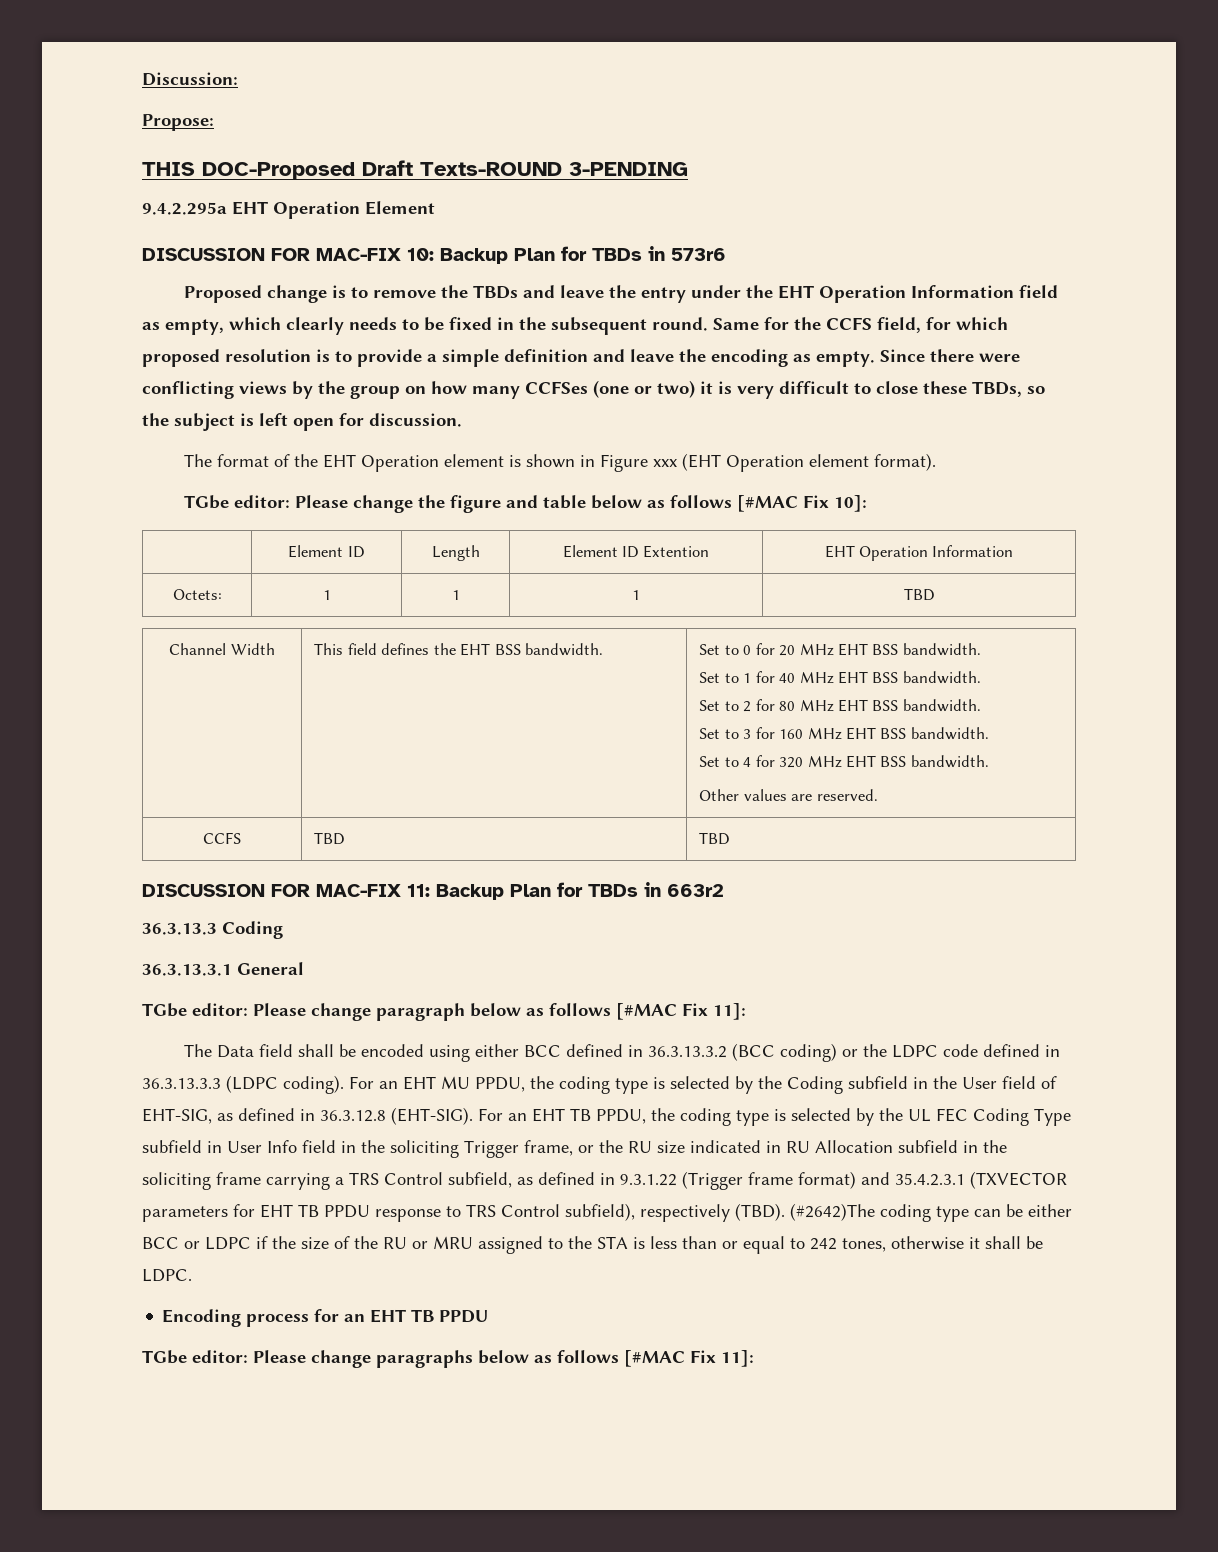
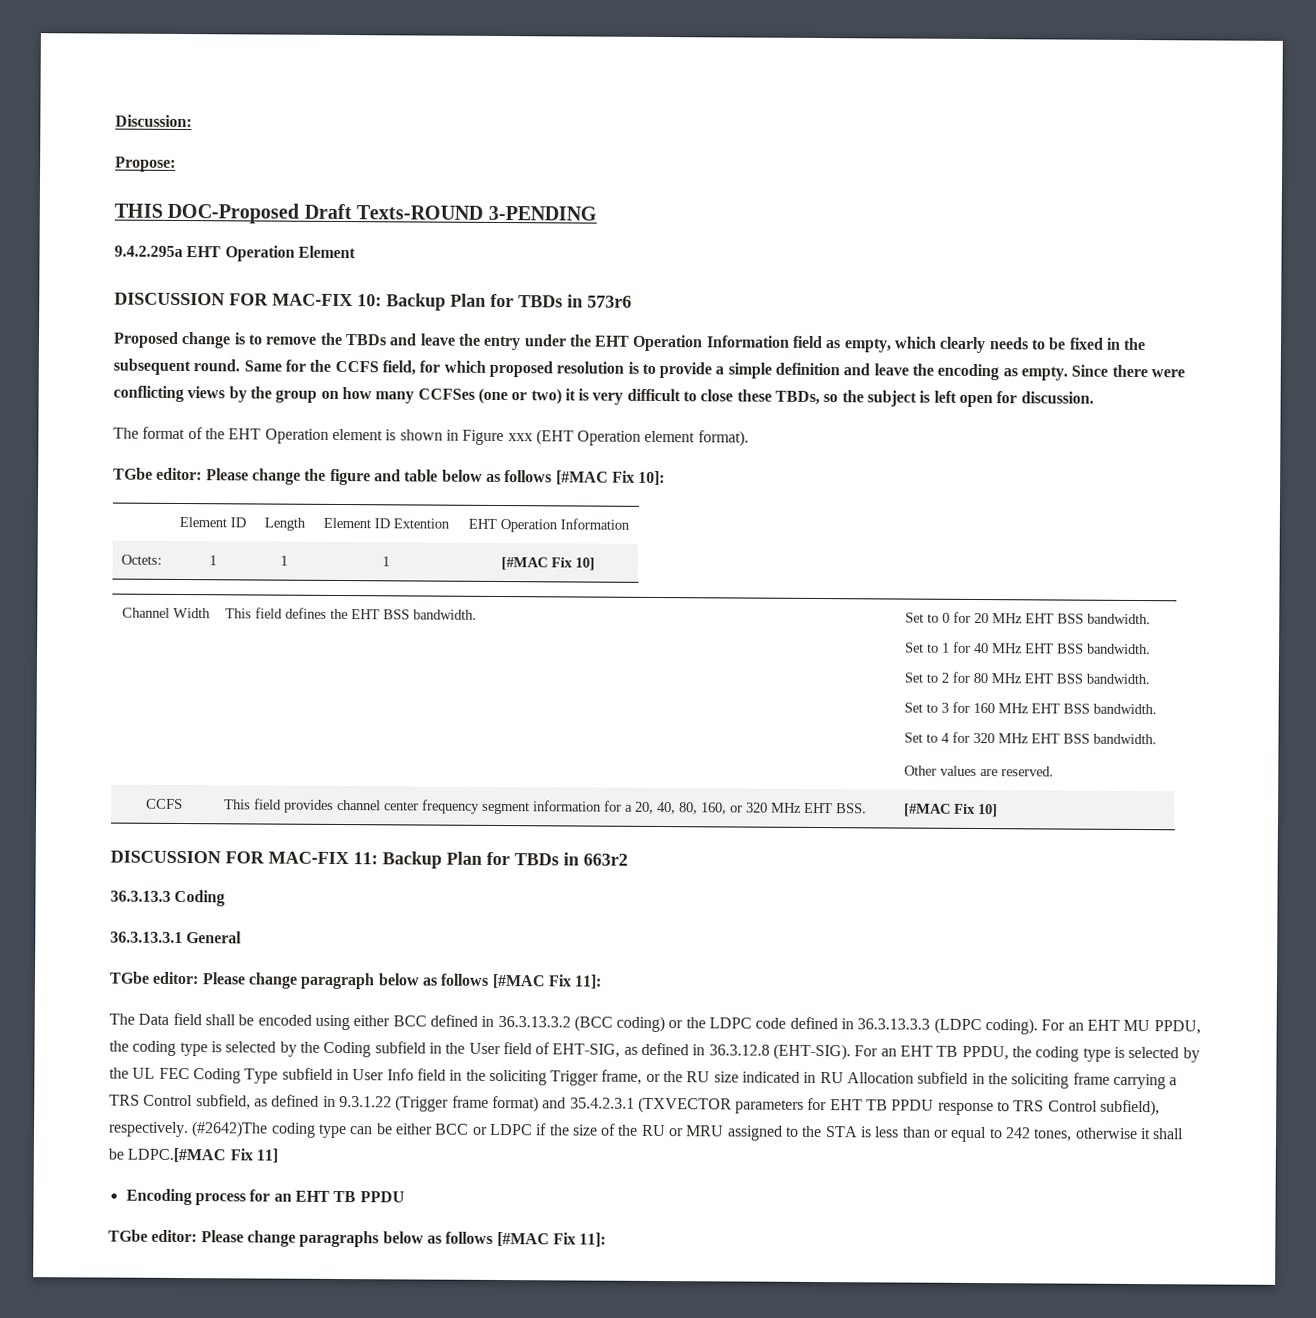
- Octets: | 1 | 1 | 1 | TBD
+ Octets: | 1 | 1 | 1 | [#MAC Fix 10]
- CCFS | TBD | TBD
+ CCFS | This field provides channel center frequency segment information for a 20, 40, 80, 160, or 320 MHz EHT BSS. | [#MAC Fix 10]
- For an EHT TB PPDU, the coding type is selected by the UL FEC Coding Type subfield in User Info field in the soliciting Trigger frame, or the RU size indicated in RU Allocation subfield in the soliciting frame carrying a TRS Control subfield, as defined in 9.3.1.22 (Trigger frame format) and 35.4.2.3.1 (TXVECTOR parameters for EHT TB PPDU response to TRS Control subfield), respectively (TBD).
+ For an EHT TB PPDU, the coding type is selected by the UL FEC Coding Type subfield in User Info field in the soliciting Trigger frame, or the RU size indicated in RU Allocation subfield in the soliciting frame carrying a TRS Control subfield, as defined in 9.3.1.22 (Trigger frame format) and 35.4.2.3.1 (TXVECTOR parameters for EHT TB PPDU response to TRS Control subfield), respectively.
- (#2642)The coding type can be either BCC or LDPC if the size of the RU or MRU assigned to the STA is less than or equal to 242 tones, otherwise it shall be LDPC.
+ (#2642)The coding type can be either BCC or LDPC if the size of the RU or MRU assigned to the STA is less than or equal to 242 tones, otherwise it shall be LDPC.[#MAC Fix 11]

